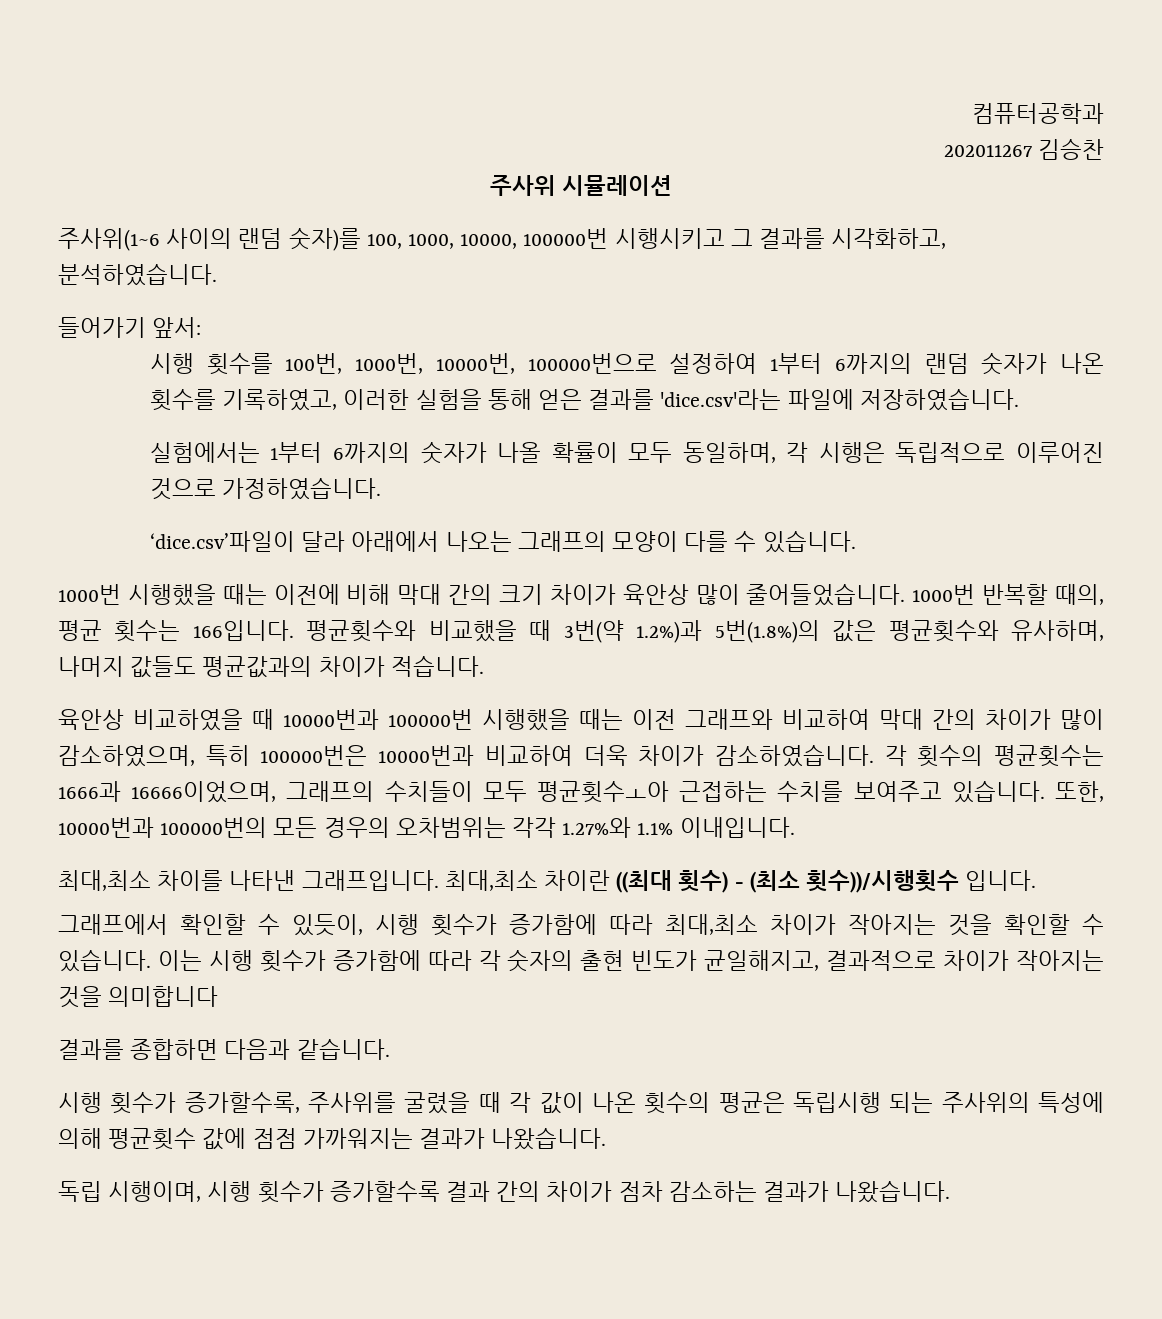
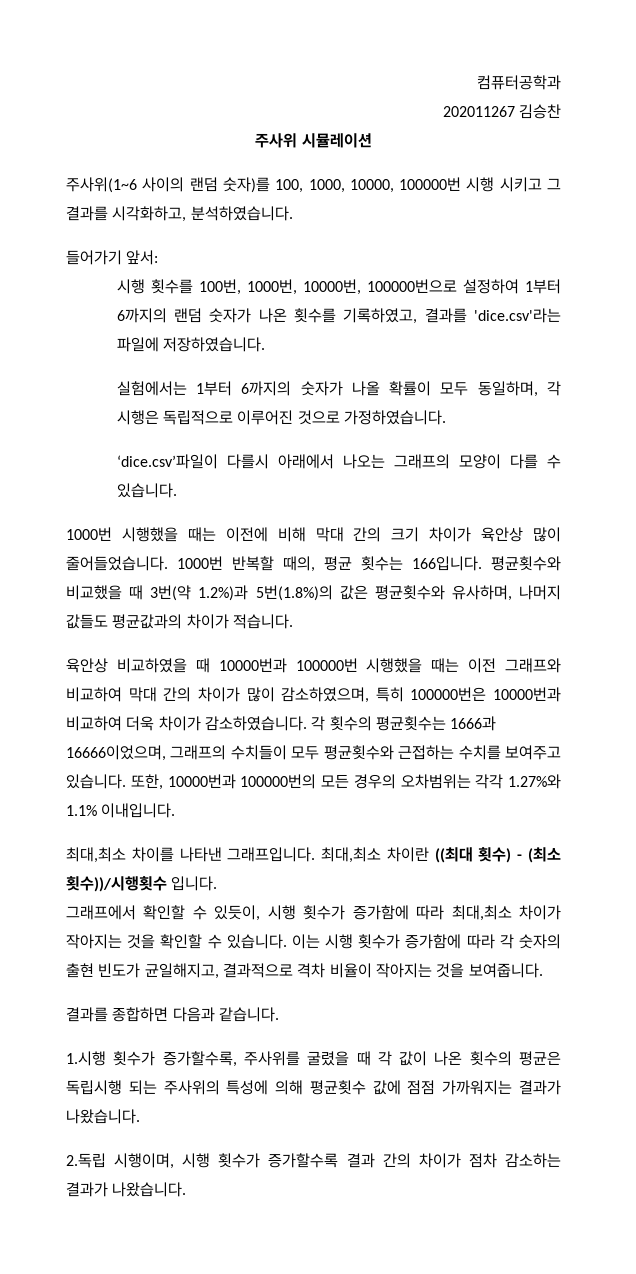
- 주사위(1~6 사이의 랜덤 숫자)를 100, 1000, 10000, 100000번 시행시키고 그 결과를 시각화하고, 분석하였습니다.
+ 주사위(1~6 사이의 랜덤 숫자)를 100, 1000, 10000, 100000번 시행 시키고 그 결과를 시각화하고, 분석하였습니다.
- 시행 횟수를 100번, 1000번, 10000번, 100000번으로 설정하여 1부터 6까지의 랜덤 숫자가 나온 횟수를 기록하였고, 이러한 실험을 통해 얻은 결과를 'dice.csv'라는 파일에 저장하였습니다.
+ 시행 횟수를 100번, 1000번, 10000번, 100000번으로 설정하여 1부터 6까지의 랜덤 숫자가 나온 횟수를 기록하였고, 결과를 'dice.csv'라는 파일에 저장하였습니다.
- ‘dice.csv’파일이 달라 아래에서 나오는 그래프의 모양이 다를 수 있습니다.
+ ‘dice.csv’파일이 다를시 아래에서 나오는 그래프의 모양이 다를 수 있습니다.
- 각 횟수의 평균횟수는 1666과 16666이었으며, 그래프의 수치들이 모두 평균횟수ㅗ아 근접하는 수치를 보여주고 있습니다.
+ 각 횟수의 평균횟수는 1666과 16666이었으며, 그래프의 수치들이 모두 평균횟수와 근접하는 수치를 보여주고 있습니다.
- 이는 시행 횟수가 증가함에 따라 각 숫자의 출현 빈도가 균일해지고, 결과적으로 차이가 작아지는 것을 의미합니다
+ 이는 시행 횟수가 증가함에 따라 각 숫자의 출현 빈도가 균일해지고, 결과적으로 격차 비율이 작아지는 것을 보여줍니다.
- 시행 횟수가 증가할수록, 주사위를 굴렸을 때 각 값이 나온 횟수의 평균은 독립시행 되는 주사위의 특성에 의해 평균횟수 값에 점점 가까워지는 결과가 나왔습니다.
+ 1.시행 횟수가 증가할수록, 주사위를 굴렸을 때 각 값이 나온 횟수의 평균은 독립시행 되는 주사위의 특성에 의해 평균횟수 값에 점점 가까워지는 결과가 나왔습니다.
- 독립 시행이며, 시행 횟수가 증가할수록 결과 간의 차이가 점차 감소하는 결과가 나왔습니다.
+ 2.독립 시행이며, 시행 횟수가 증가할수록 결과 간의 차이가 점차 감소하는 결과가 나왔습니다.

